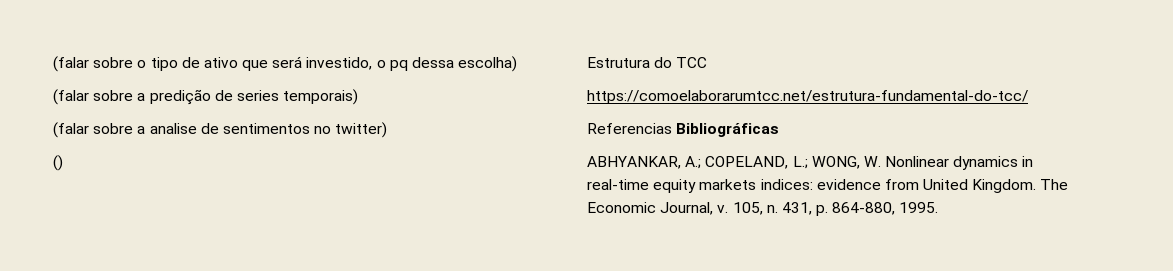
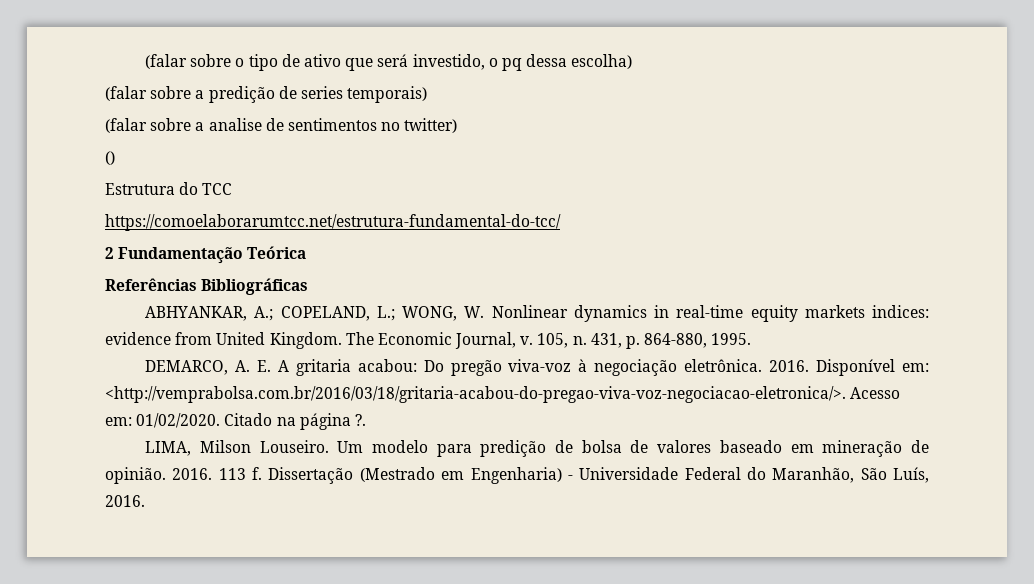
- Referencias Bibliográficas
+ 2 Fundamentação Teórica
+ Referências Bibliográficas
+ DEMARCO, A. E. A gritaria acabou: Do pregão viva-voz à negociação eletrônica. 2016. Disponível em: <http://vemprabolsa.com.br/2016/03/18/gritaria-acabou-do-pregao-viva-voz-negociacao-eletronica/>. Acesso em: 01/02/2020. Citado na página ?.
+ LIMA, Milson Louseiro. Um modelo para predição de bolsa de valores baseado em mineração de opinião. 2016. 113 f. Dissertação (Mestrado em Engenharia) - Universidade Federal do Maranhão, São Luís, 2016.

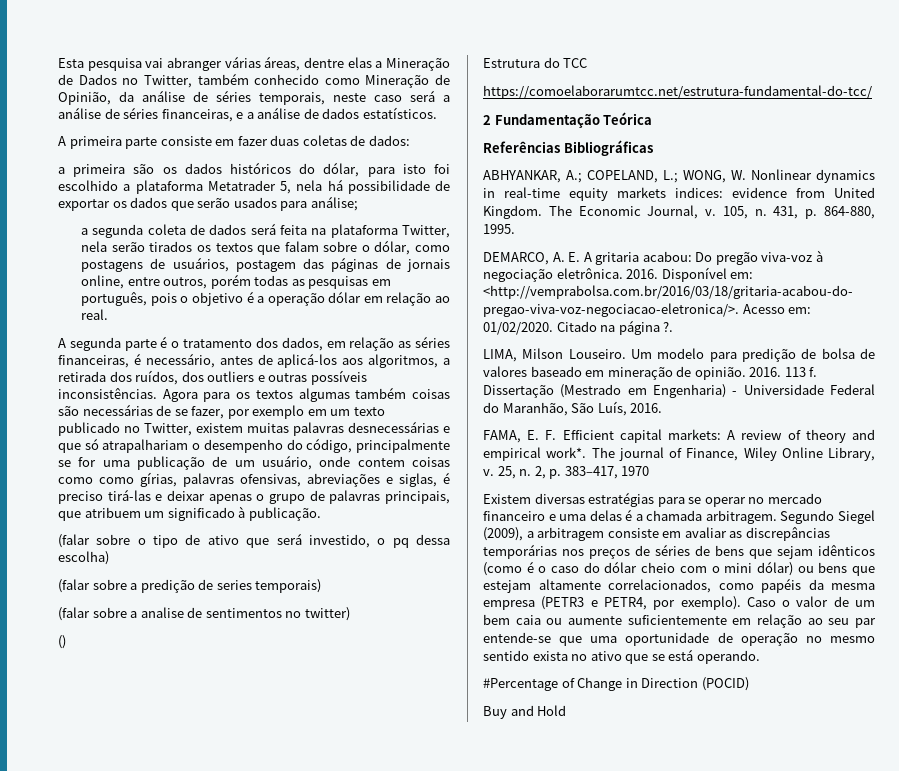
+ Esta pesquisa vai abranger várias áreas, dentre elas a Mineração de Dados no Twitter, também conhecido como Mineração de Opinião, da análise de séries temporais, neste caso será a análise de séries financeiras, e a análise de dados estatísticos.
+ A primeira parte consiste em fazer duas coletas de dados:
+ a primeira são os dados históricos do dólar, para isto foi escolhido a plataforma Metatrader 5, nela há possibilidade de exportar os dados que serão usados para análise;
+ a segunda coleta de dados será feita na plataforma Twitter, nela serão tirados os textos que falam sobre o dólar, como postagens de usuários, postagem das páginas de jornais online, entre outros, porém todas as pesquisas em português, pois o objetivo é a operação dólar em relação ao real.
+ A segunda parte é o tratamento dos dados, em relação as séries financeiras, é necessário, antes de aplicá-los aos algoritmos, a retirada dos ruídos, dos outliers e outras possíveis inconsistências. Agora para os textos algumas também coisas são necessárias de se fazer, por exemplo em um texto publicado no Twitter, existem muitas palavras desnecessárias e que só atrapalhariam o desempenho do código, principalmente se for uma publicação de um usuário, onde contem coisas como como gírias, palavras ofensivas, abreviações e siglas, é preciso tirá-las e deixar apenas o grupo de palavras principais, que atribuem um significado à publicação.
+ FAMA, E. F. Efficient capital markets: A review of theory and empirical work*. The journal of Finance, Wiley Online Library, v. 25, n. 2, p. 383–417, 1970
+ Existem diversas estratégias para se operar no mercado financeiro e uma delas é a chamada arbitragem. Segundo Siegel (2009), a arbitragem consiste em avaliar as discrepâncias temporárias nos preços de séries de bens que sejam idênticos (como é o caso do dólar cheio com o mini dólar) ou bens que estejam altamente correlacionados, como papéis da mesma empresa (PETR3 e PETR4, por exemplo). Caso o valor de um bem caia ou aumente suficientemente em relação ao seu par entende-se que uma oportunidade de operação no mesmo sentido exista no ativo que se está operando.
+ #Percentage of Change in Direction (POCID)
+ Buy and Hold

